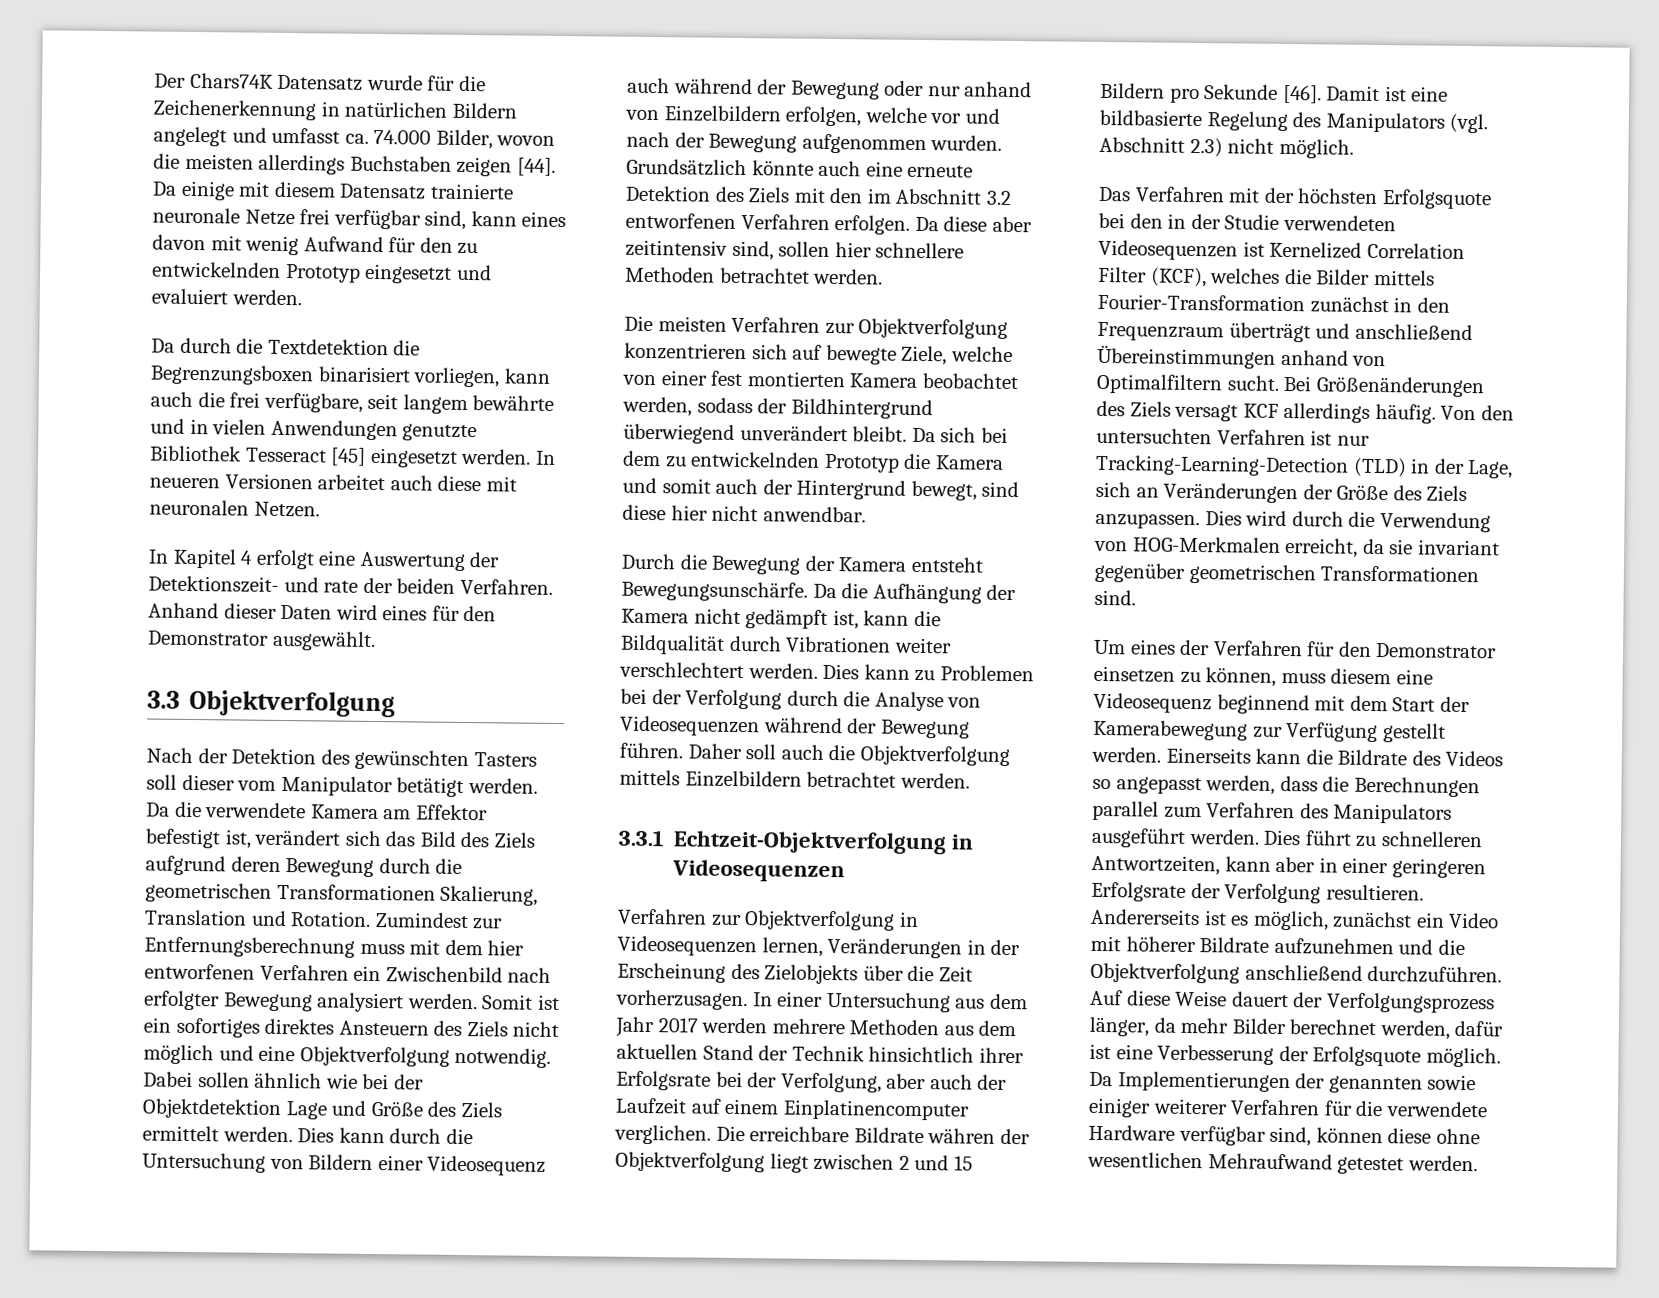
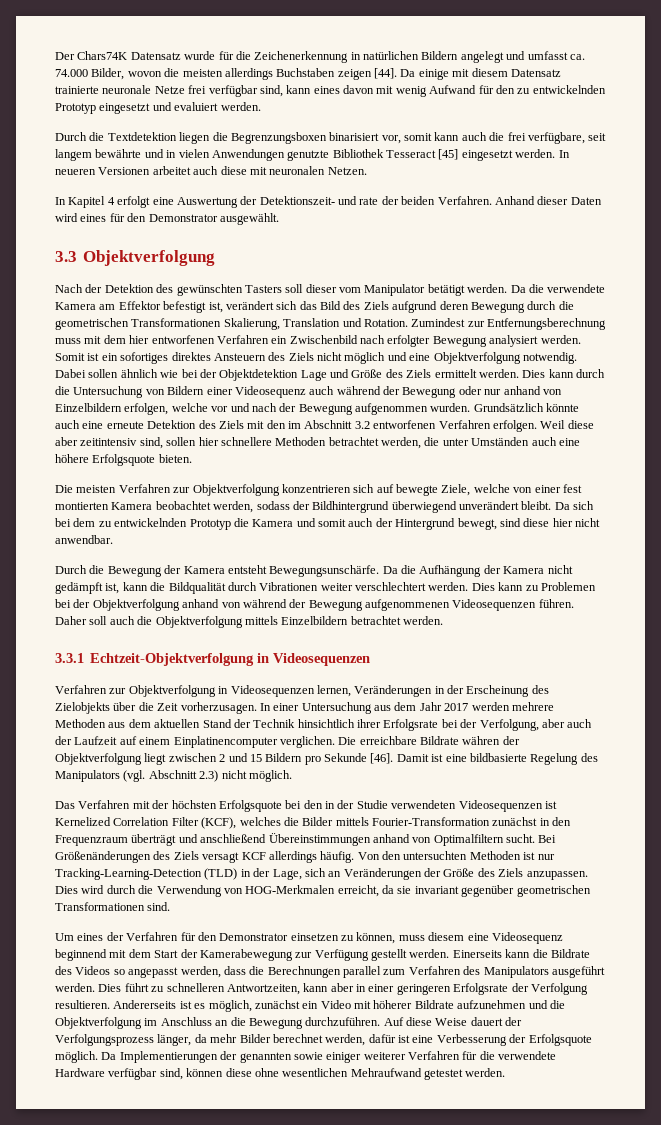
- Da durch die Textdetektion die Begrenzungsboxen binarisiert vorliegen, kann auch die frei verfügbare, seit langem bewährte und in vielen Anwendungen genutzte Bibliothek Tesseract [45] eingesetzt werden.
+ Durch die Textdetektion liegen die Begrenzungsboxen binarisiert vor, somit kann auch die frei verfügbare, seit langem bewährte und in vielen Anwendungen genutzte Bibliothek Tesseract [45] eingesetzt werden.
- Da diese aber zeitintensiv sind, sollen hier schnellere Methoden betrachtet werden.
+ Weil diese aber zeitintensiv sind, sollen hier schnellere Methoden betrachtet werden, die unter Umständen auch eine höhere Erfolgsquote bieten.
- Dies kann zu Problemen bei der Verfolgung durch die Analyse von Videosequenzen während der Bewegung führen.
+ Dies kann zu Problemen bei der Objektverfolgung anhand von während der Bewegung aufgenommenen Videosequenzen führen.
- Von den untersuchten Verfahren ist nur Tracking-Learning-Detection (TLD) in der Lage, sich an Veränderungen der Größe des Ziels anzupassen.
+ Von den untersuchten Methoden ist nur Tracking-Learning-Detection (TLD) in der Lage, sich an Veränderungen der Größe des Ziels anzupassen.
- Andererseits ist es möglich, zunächst ein Video mit höherer Bildrate aufzunehmen und die Objektverfolgung anschließend durchzuführen.
+ Andererseits ist es möglich, zunächst ein Video mit höherer Bildrate aufzunehmen und die Objektverfolgung im Anschluss an die Bewegung durchzuführen.

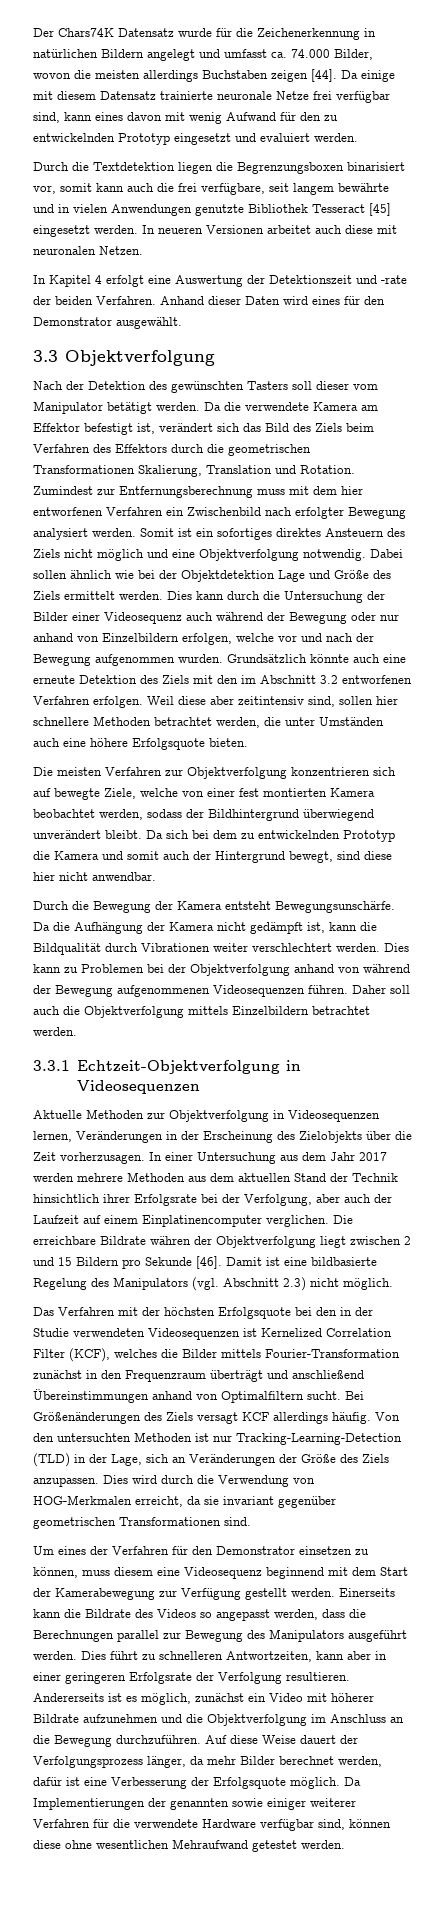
- In Kapitel 4 erfolgt eine Auswertung der Detektionszeit- und rate der beiden Verfahren.
+ In Kapitel 4 erfolgt eine Auswertung der Detektionszeit und -rate der beiden Verfahren.
- Da die verwendete Kamera am Effektor befestigt ist, verändert sich das Bild des Ziels aufgrund deren Bewegung durch die geometrischen Transformationen Skalierung, Translation und Rotation.
+ Da die verwendete Kamera am Effektor befestigt ist, verändert sich das Bild des Ziels beim Verfahren des Effektors durch die geometrischen Transformationen Skalierung, Translation und Rotation.
- Dies kann durch die Untersuchung von Bildern einer Videosequenz auch während der Bewegung oder nur anhand von Einzelbildern erfolgen, welche vor und nach der Bewegung aufgenommen wurden.
+ Dies kann durch die Untersuchung der Bilder einer Videosequenz auch während der Bewegung oder nur anhand von Einzelbildern erfolgen, welche vor und nach der Bewegung aufgenommen wurden.
- Verfahren zur Objektverfolgung in Videosequenzen lernen, Veränderungen in der Erscheinung des Zielobjekts über die Zeit vorherzusagen.
+ Aktuelle Methoden zur Objektverfolgung in Videosequenzen lernen, Veränderungen in der Erscheinung des Zielobjekts über die Zeit vorherzusagen.
- Einerseits kann die Bildrate des Videos so angepasst werden, dass die Berechnungen parallel zum Verfahren des Manipulators ausgeführt werden.
+ Einerseits kann die Bildrate des Videos so angepasst werden, dass die Berechnungen parallel zur Bewegung des Manipulators ausgeführt werden.

